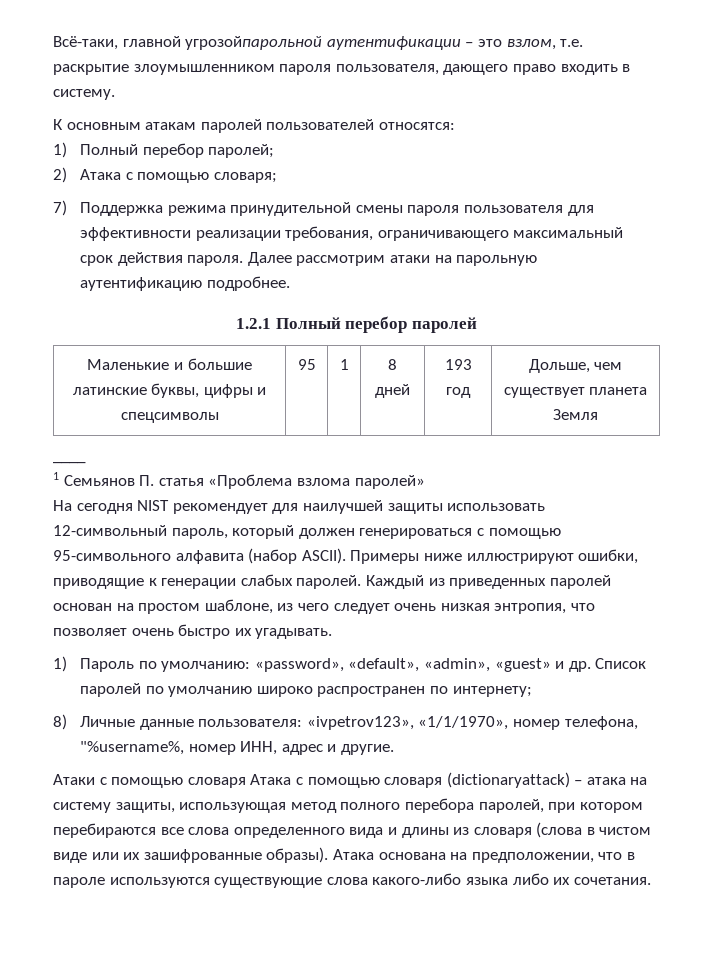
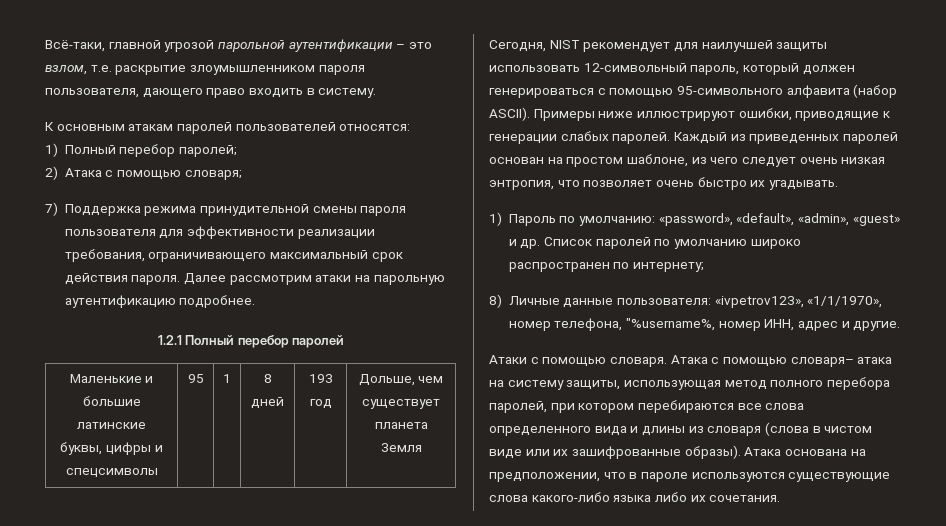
- Всё-таки, главной угрозойпарольной аутентификации – это взлом, т.е. раскрытие злоумышленником пароля пользователя, дающего право входить в систему.
+ Всё-таки, главной угрозой парольной аутентификации – это взлом, т.е. раскрытие злоумышленником пароля пользователя, дающего право входить в систему.
- ____
- 1 Семьянов П. статья «Проблема взлома паролей»
- На сегодня NIST рекомендует для наилучшей защиты использовать 12-символьный пароль, который должен генерироваться с помощью 95-символьного алфавита (набор ASCII).
+ Сегодня, NIST рекомендует для наилучшей защиты использовать 12-символьный пароль, который должен генерироваться с помощью 95-символьного алфавита (набор ASCII).
- Атаки с помощью словаря Атака с помощью словаря (dictionaryattack) – атака на систему защиты, использующая метод полного перебора паролей, при котором перебираются все слова определенного вида и длины из словаря (слова в чистом виде или их зашифрованные образы).
+ Атаки с помощью словаря. Атака с помощью словаря– атака на систему защиты, использующая метод полного перебора паролей, при котором перебираются все слова определенного вида и длины из словаря (слова в чистом виде или их зашифрованные образы).

